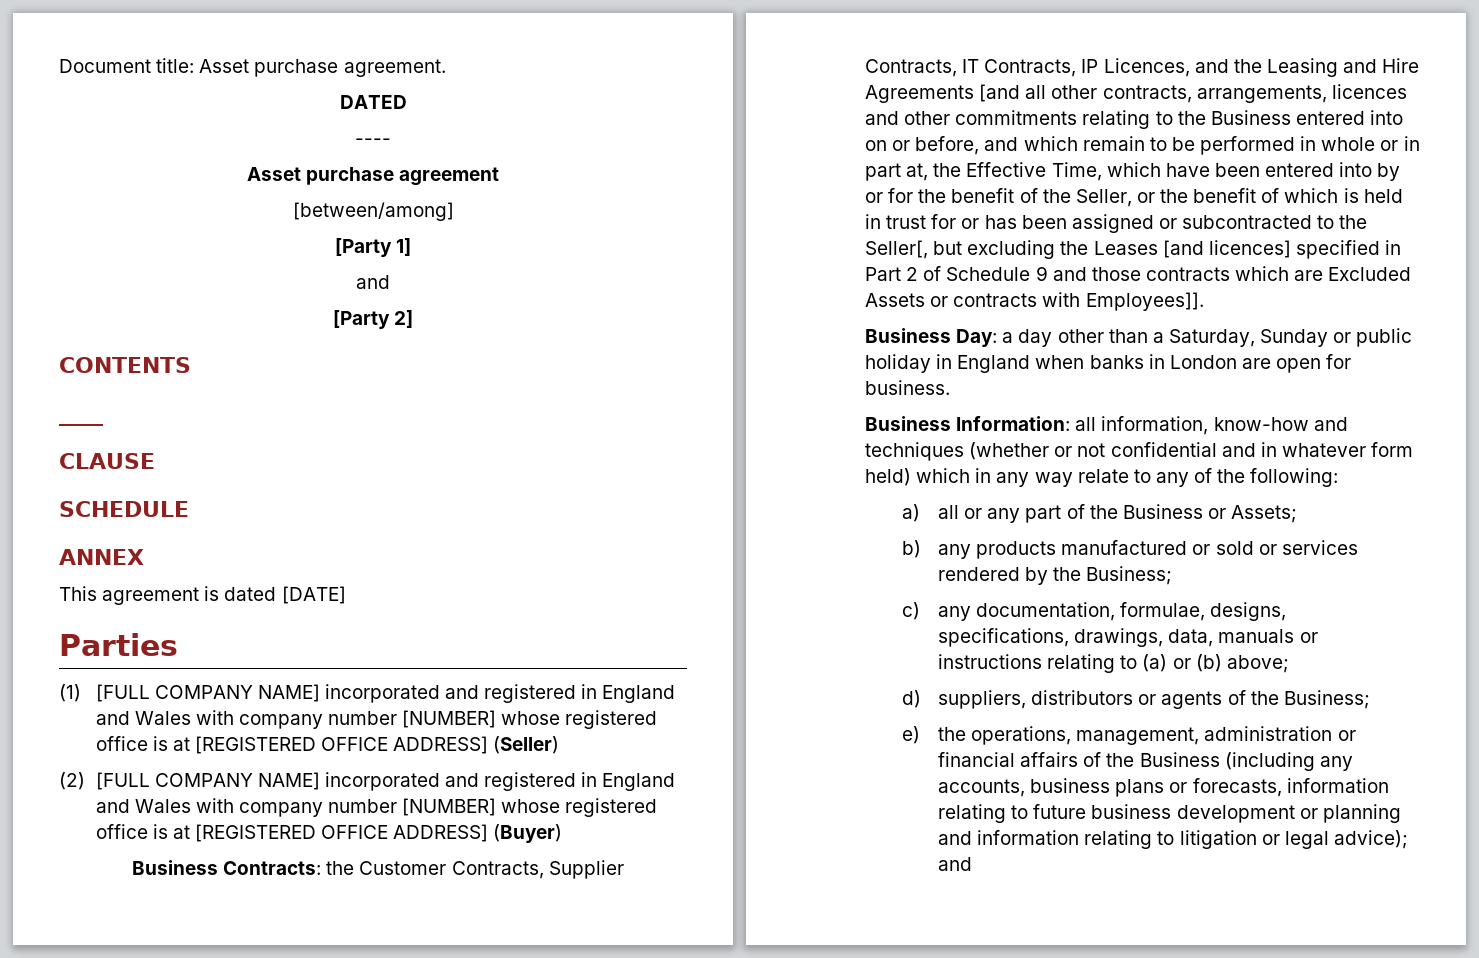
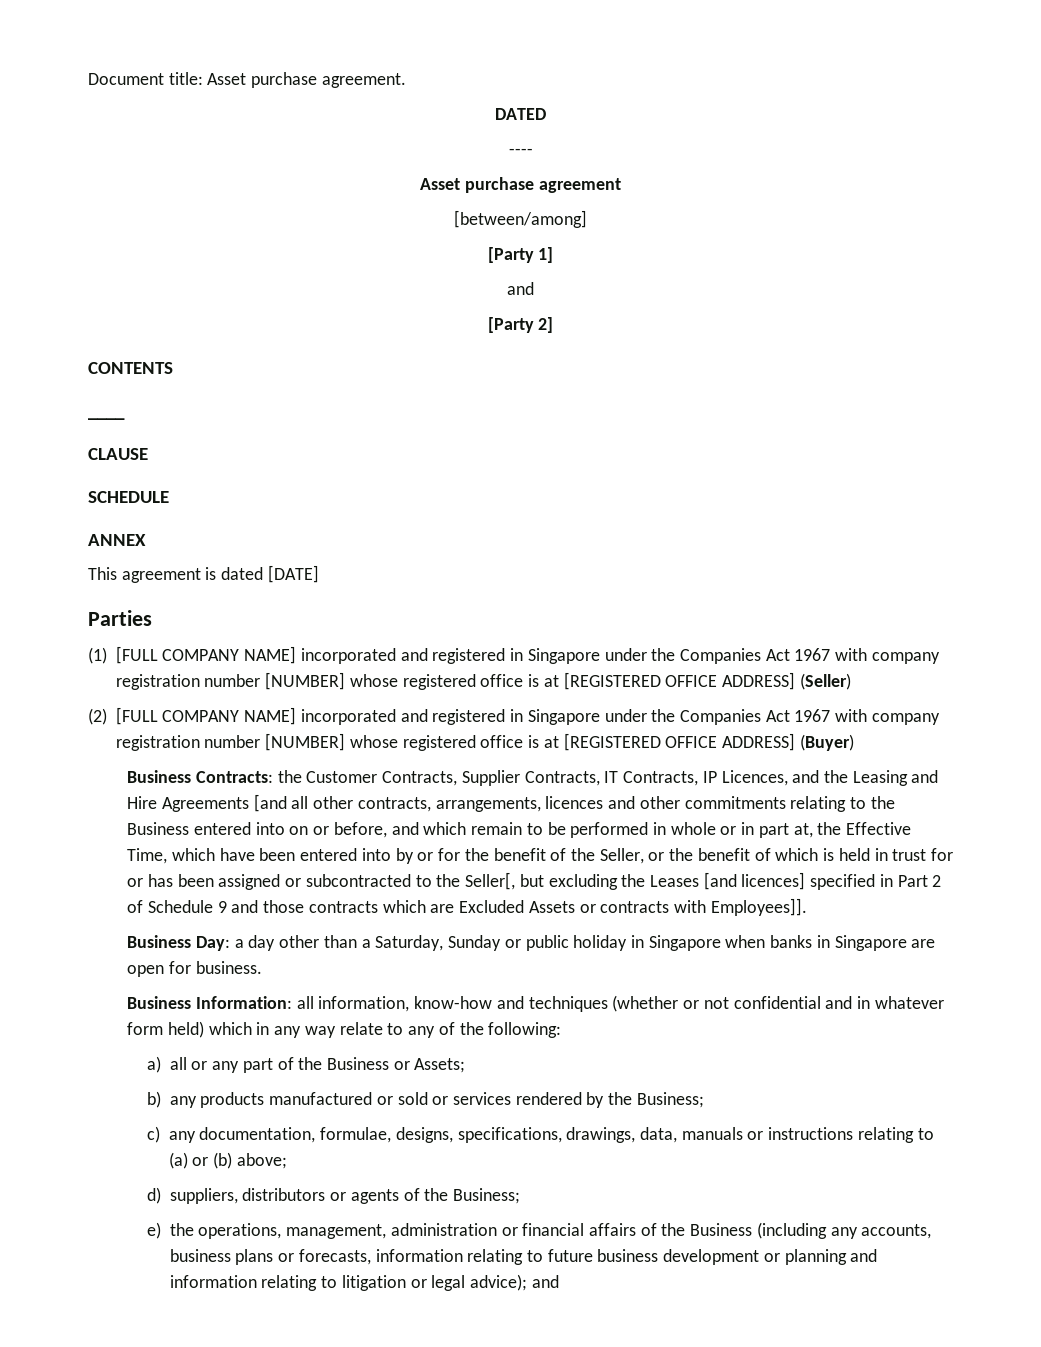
- (1) [FULL COMPANY NAME] incorporated and registered in England and Wales with company number [NUMBER] whose registered office is at [REGISTERED OFFICE ADDRESS] (Seller)
+ (1) [FULL COMPANY NAME] incorporated and registered in Singapore under the Companies Act 1967 with company registration number [NUMBER] whose registered office is at [REGISTERED OFFICE ADDRESS] (Seller)
- (2) [FULL COMPANY NAME] incorporated and registered in England and Wales with company number [NUMBER] whose registered office is at [REGISTERED OFFICE ADDRESS] (Buyer)
+ (2) [FULL COMPANY NAME] incorporated and registered in Singapore under the Companies Act 1967 with company registration number [NUMBER] whose registered office is at [REGISTERED OFFICE ADDRESS] (Buyer)
- Business Day: a day other than a Saturday, Sunday or public holiday in England when banks in London are open for business.
+ Business Day: a day other than a Saturday, Sunday or public holiday in Singapore when banks in Singapore are open for business.

